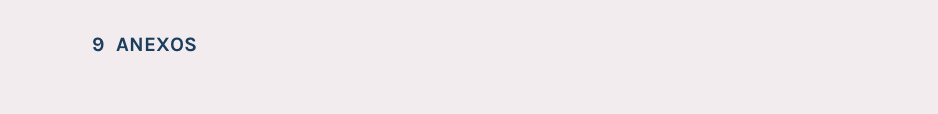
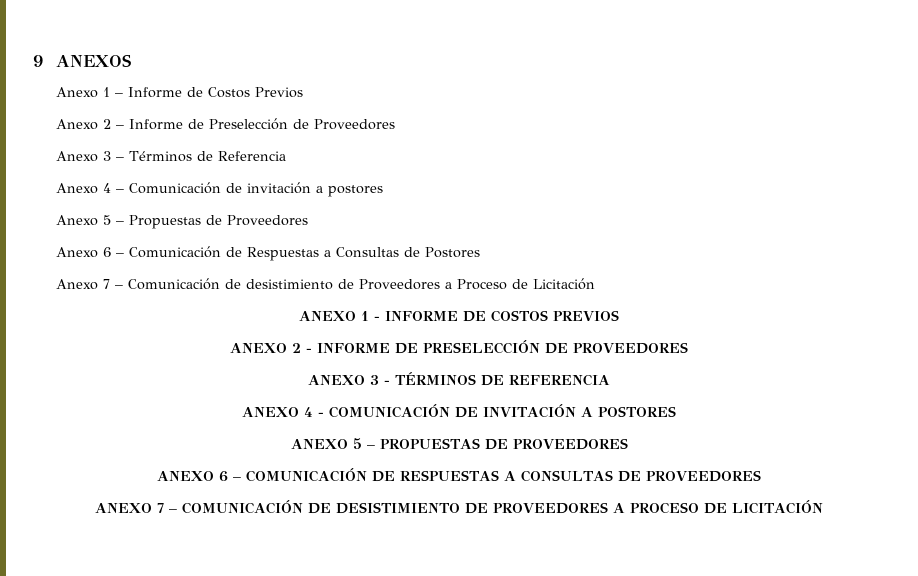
+ Anexo 1 – Informe de Costos Previos
+ Anexo 2 – Informe de Preselección de Proveedores
+ Anexo 3 – Términos de Referencia
+ Anexo 4 – Comunicación de invitación a postores
+ Anexo 5 – Propuestas de Proveedores
+ Anexo 6 – Comunicación de Respuestas a Consultas de Postores
+ Anexo 7 – Comunicación de desistimiento de Proveedores a Proceso de Licitación
+ ANEXO 1 - INFORME DE COSTOS PREVIOS
+ ANEXO 2 - INFORME DE PRESELECCIÓN DE PROVEEDORES
+ ANEXO 3 - TÉRMINOS DE REFERENCIA
+ ANEXO 4 - COMUNICACIÓN DE INVITACIÓN A POSTORES
+ ANEXO 5 – PROPUESTAS DE PROVEEDORES
+ ANEXO 6 – COMUNICACIÓN DE RESPUESTAS A CONSULTAS DE PROVEEDORES
+ ANEXO 7 – COMUNICACIÓN DE DESISTIMIENTO DE PROVEEDORES A PROCESO DE LICITACIÓN

